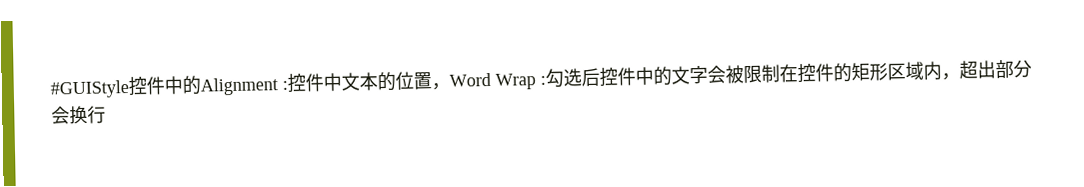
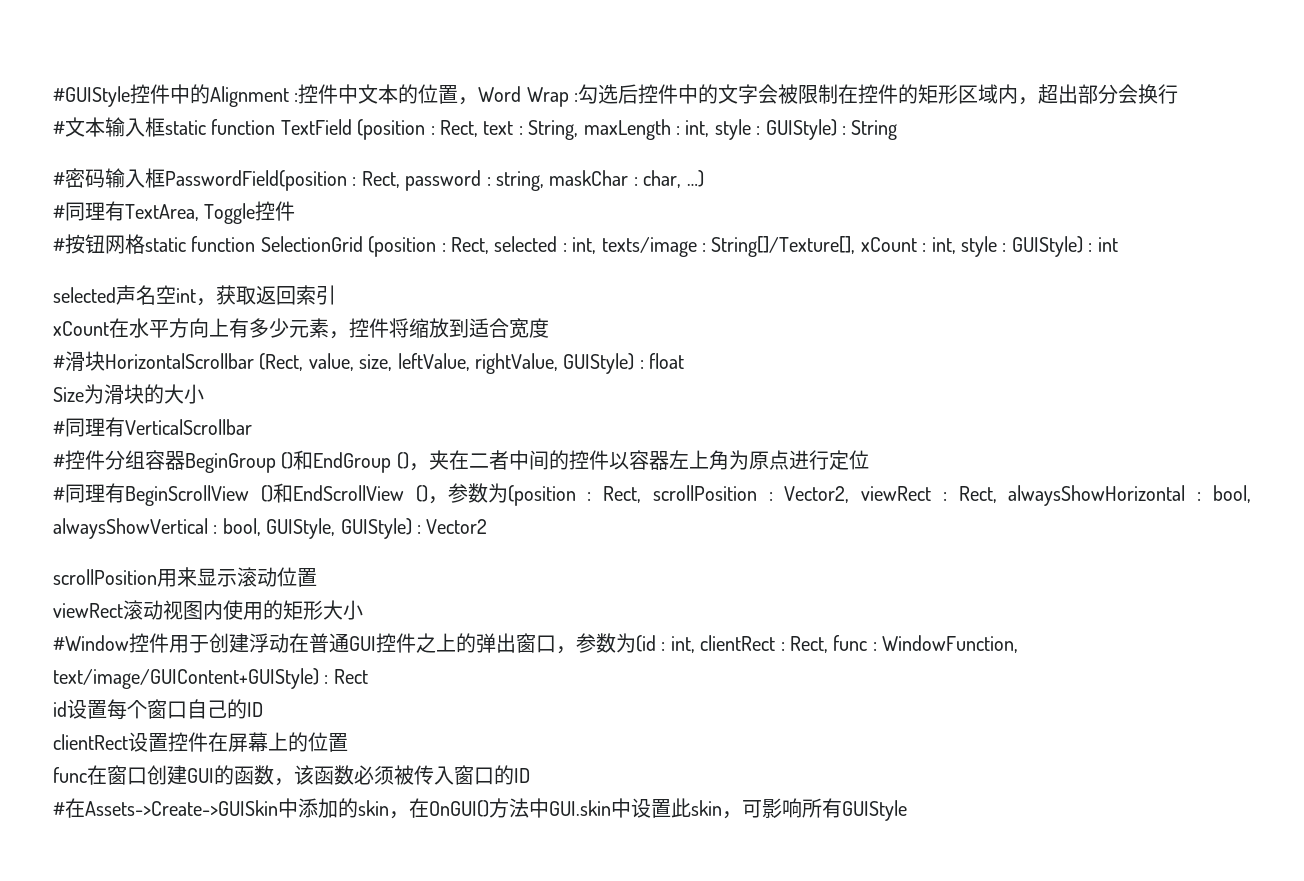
+ #文本输入框static function TextField (position : Rect, text : String, maxLength : int, style : GUIStyle) : String
+ #密码输入框PasswordField(position : Rect, password : string, maskChar : char, …)
+ #同理有TextArea, Toggle控件
+ #按钮网格static function SelectionGrid (position : Rect, selected : int, texts/image : String[]/Texture[], xCount : int, style : GUIStyle) : int
+ selected声名空int，获取返回索引
+ xCount在水平方向上有多少元素，控件将缩放到适合宽度
+ #滑块HorizontalScrollbar (Rect, value, size, leftValue, rightValue, GUIStyle) : float
+ Size为滑块的大小
+ #同理有VerticalScrollbar
+ #控件分组容器BeginGroup ()和EndGroup ()，夹在二者中间的控件以容器左上角为原点进行定位
+ #同理有BeginScrollView ()和EndScrollView ()，参数为(position : Rect, scrollPosition : Vector2, viewRect : Rect, alwaysShowHorizontal : bool, alwaysShowVertical : bool, GUIStyle, GUIStyle) : Vector2
+ scrollPosition用来显示滚动位置
+ viewRect滚动视图内使用的矩形大小
+ #Window控件用于创建浮动在普通GUI控件之上的弹出窗口，参数为(id : int, clientRect : Rect, func : WindowFunction, text/image/GUIContent+GUIStyle) : Rect
+ id设置每个窗口自己的ID
+ clientRect设置控件在屏幕上的位置
+ func在窗口创建GUI的函数，该函数必须被传入窗口的ID
+ #在Assets->Create->GUISkin中添加的skin，在OnGUI()方法中GUI.skin中设置此skin，可影响所有GUIStyle

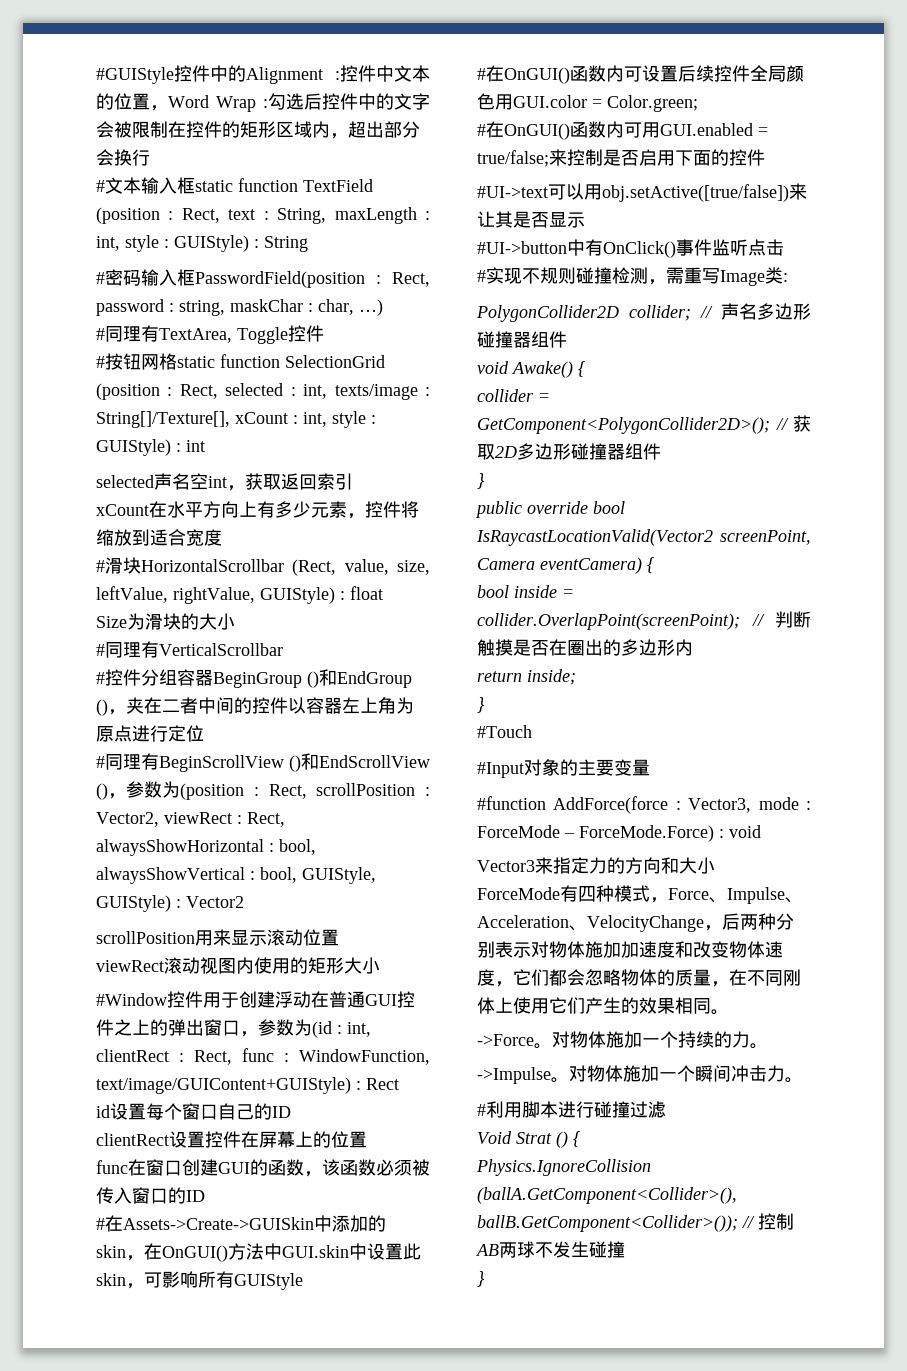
+ #在OnGUI()函数内可设置后续控件全局颜色用GUI.color = Color.green;
+ #在OnGUI()函数内可用GUI.enabled = true/false;来控制是否启用下面的控件
+ #UI->text可以用obj.setActive([true/false])来让其是否显示
+ #UI->button中有OnClick()事件监听点击
+ #实现不规则碰撞检测，需重写Image类:
+ PolygonCollider2D collider; // 声名多边形碰撞器组件
+ void Awake() {
+ collider = GetComponent<PolygonCollider2D>(); // 获取2D多边形碰撞器组件
+ }
+ public override bool IsRaycastLocationValid(Vector2 screenPoint, Camera eventCamera) {
+ bool inside = collider.OverlapPoint(screenPoint); // 判断触摸是否在圈出的多边形内
+ return inside;
+ }
+ #Touch
+ #Input对象的主要变量
+ #function AddForce(force : Vector3, mode : ForceMode – ForceMode.Force) : void
+ Vector3来指定力的方向和大小
+ ForceMode有四种模式，Force、Impulse、Acceleration、VelocityChange，后两种分别表示对物体施加加速度和改变物体速度，它们都会忽略物体的质量，在不同刚体上使用它们产生的效果相同。
+ ->Force。对物体施加一个持续的力。
+ ->Impulse。对物体施加一个瞬间冲击力。
+ #利用脚本进行碰撞过滤
+ Void Strat () {
+ Physics.IgnoreCollision (ballA.GetComponent<Collider>(), ballB.GetComponent<Collider>()); // 控制AB两球不发生碰撞
+ }

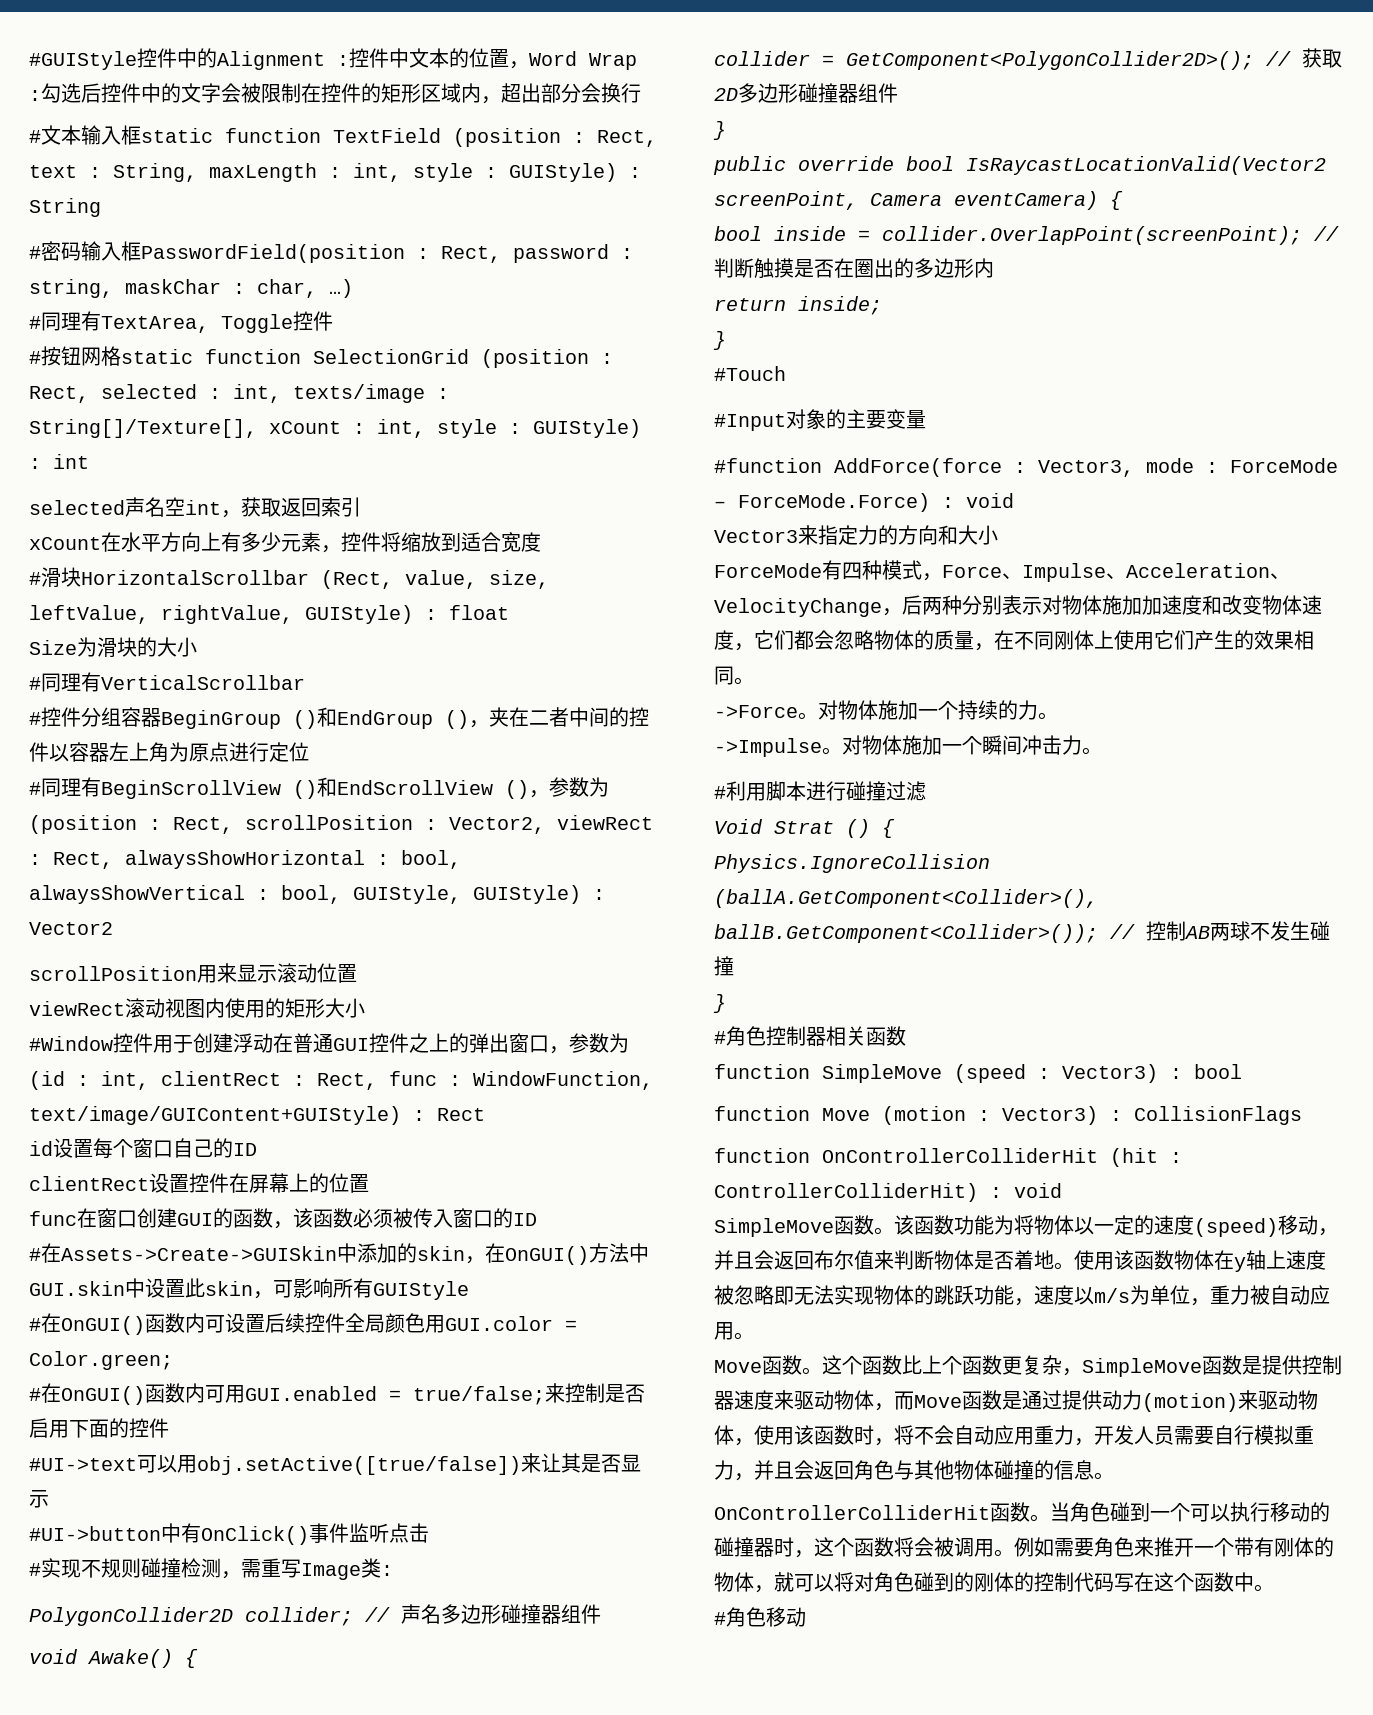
+ #角色控制器相关函数
+ function SimpleMove (speed : Vector3) : bool
+ function Move (motion : Vector3) : CollisionFlags
+ function OnControllerColliderHit (hit : ControllerColliderHit) : void
+ SimpleMove函数。该函数功能为将物体以一定的速度(speed)移动，并且会返回布尔值来判断物体是否着地。使用该函数物体在y轴上速度被忽略即无法实现物体的跳跃功能，速度以m/s为单位，重力被自动应用。
+ Move函数。这个函数比上个函数更复杂，SimpleMove函数是提供控制器速度来驱动物体，而Move函数是通过提供动力(motion)来驱动物体，使用该函数时，将不会自动应用重力，开发人员需要自行模拟重力，并且会返回角色与其他物体碰撞的信息。
+ OnControllerColliderHit函数。当角色碰到一个可以执行移动的碰撞器时，这个函数将会被调用。例如需要角色来推开一个带有刚体的物体，就可以将对角色碰到的刚体的控制代码写在这个函数中。
+ #角色移动

